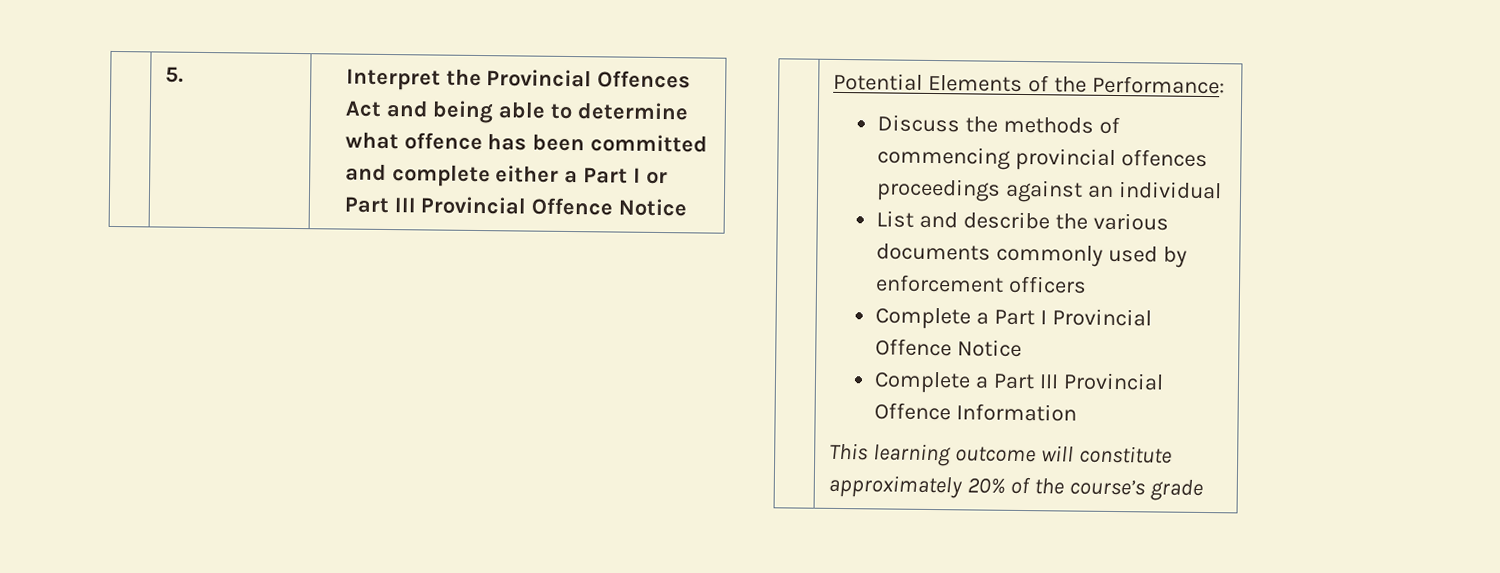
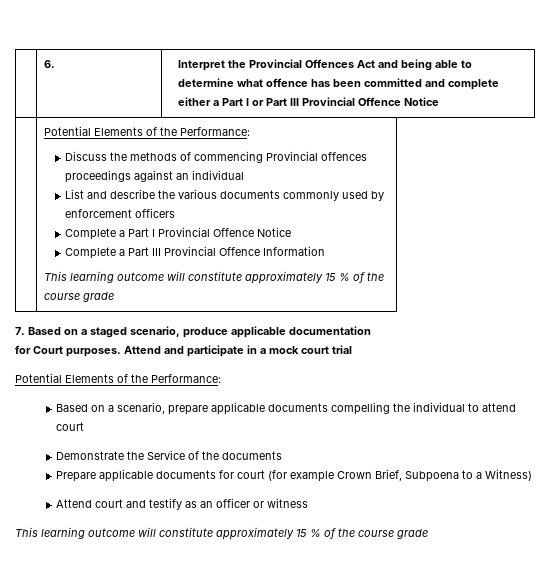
- | 5. | Interpret the Provincial Offences Act and being able to determine what offence has been committed and complete either a Part I or Part III Provincial Offence Notice
+ | 6. | Interpret the Provincial Offences Act and being able to determine what offence has been committed and complete either a Part I or Part III Provincial Offence Notice
- Discuss the methods of commencing provincial offences proceedings against an individual
+ Discuss the methods of commencing Provincial offences proceedings against an individual
  Complete a Part III Provincial Offence Information
- This learning outcome will constitute approximately 20% of the course’s grade
+ This learning outcome will constitute approximately 15 % of the course grade
+ 7. Based on a staged scenario, produce applicable documentation
+ for Court purposes. Attend and participate in a mock court trial
+ Potential Elements of the Performance:
+ Based on a scenario, prepare applicable documents compelling the individual to attend court
+ Demonstrate the Service of the documents
+ Prepare applicable documents for court (for example Crown Brief, Subpoena to a Witness)
+ Attend court and testify as an officer or witness
+ This learning outcome will constitute approximately 15 % of the course grade

